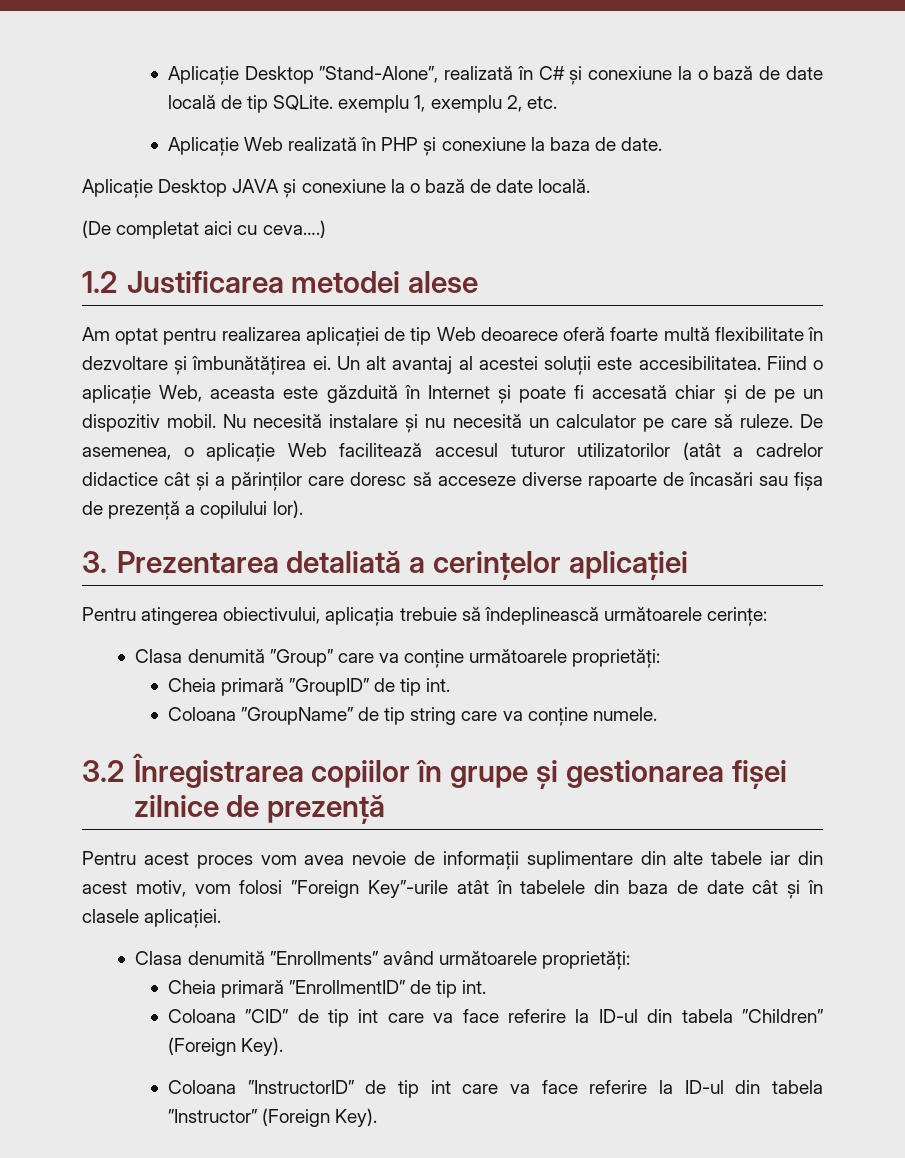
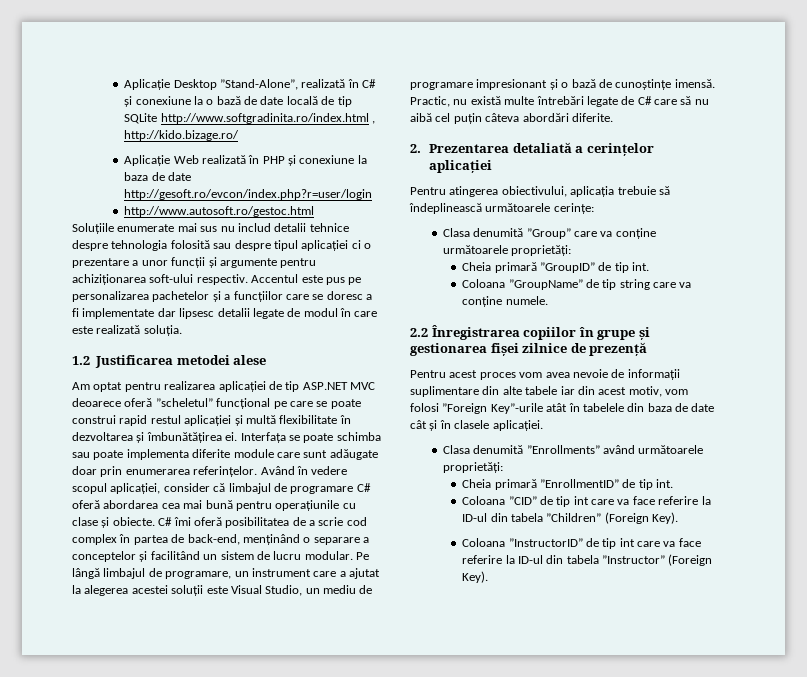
- Aplicație Desktop ”Stand-Alone”, realizată în C# și conexiune la o bază de date locală de tip SQLite. exemplu 1, exemplu 2, etc.
+ Aplicație Desktop ”Stand-Alone”, realizată în C# și conexiune la o bază de date locală de tip SQLite http://www.softgradinita.ro/index.html , http://kido.bizage.ro/
- Aplicație Web realizată în PHP și conexiune la baza de date.
- Aplicație Desktop JAVA și conexiune la o bază de date locală.
- (De completat aici cu ceva….)
+ Aplicație Web realizată în PHP și conexiune la baza de date http://gesoft.ro/evcon/index.php?r=user/login
+ http://www.autosoft.ro/gestoc.html
+ Soluțiile enumerate mai sus nu includ detalii tehnice despre tehnologia folosită sau despre tipul aplicației ci o prezentare a unor funcții și argumente pentru achiziționarea soft-ului respectiv. Accentul este pus pe personalizarea pachetelor și a funcțiilor care se doresc a fi implementate dar lipsesc detalii legate de modul în care este realizată soluția.
- Am optat pentru realizarea aplicației de tip Web deoarece oferă foarte multă flexibilitate în dezvoltare și îmbunătățirea ei.
+ Am optat pentru realizarea aplicației de tip ASP.NET MVC deoarece oferă ”scheletul” funcțional pe care se poate construi rapid restul aplicației și multă flexibilitate în dezvoltarea și îmbunătățirea ei.
- Un alt avantaj al acestei soluții este accesibilitatea. Fiind o aplicație Web, aceasta este găzduită în Internet și poate fi accesată chiar și de pe un dispozitiv mobil. Nu necesită instalare și nu necesită un calculator pe care să ruleze. De asemenea, o aplicație Web facilitează accesul tuturor utilizatorilor (atât a cadrelor didactice cât și a părinților care doresc să acceseze diverse rapoarte de încasări sau fișa de prezență a copilului lor).
- 3. Prezentarea detaliată a cerințelor aplicației
+ Interfața se poate schimba sau poate implementa diferite module care sunt adăugate doar prin enumerarea referințelor. Având în vedere scopul aplicației, consider că limbajul de programare C# oferă abordarea cea mai bună pentru operațiunile cu clase și obiecte. C# îmi oferă posibilitatea de a scrie cod complex în partea de back-end, menținând o separare a conceptelor și facilitând un sistem de lucru modular. Pe lângă limbajul de programare, un instrument care a ajutat la alegerea acestei soluții este Visual Studio, un mediu de programare impresionant și o bază de cunoștințe imensă. Practic, nu există multe întrebări legate de C# care să nu aibă cel puțin câteva abordări diferite.
+ 2. Prezentarea detaliată a cerințelor aplicației
- 3.2 Înregistrarea copiilor în grupe și gestionarea fișei zilnice de prezență
+ 2.2 Înregistrarea copiilor în grupe și gestionarea fișei zilnice de prezență

